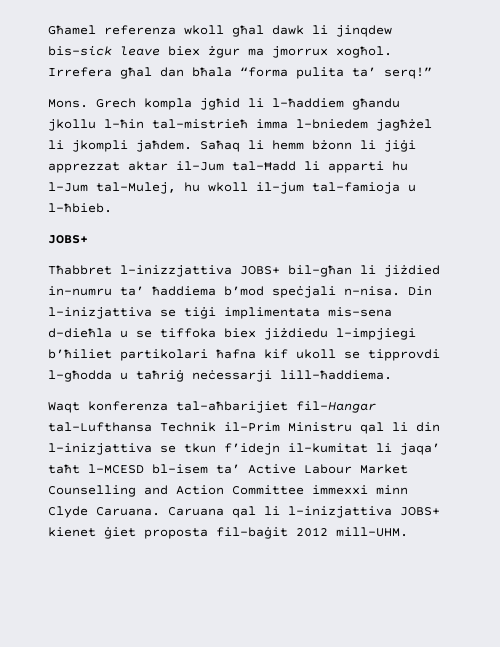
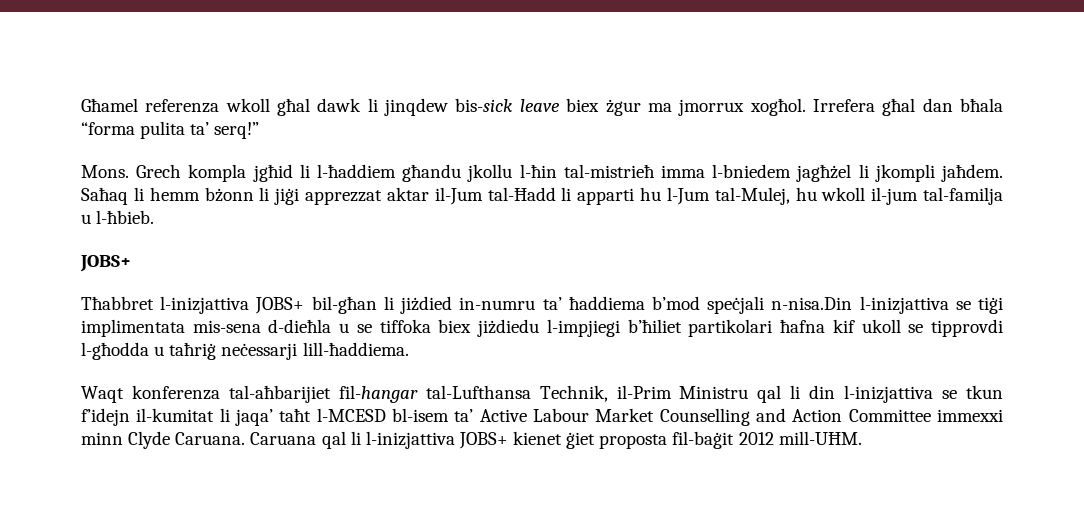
- Saħaq li hemm bżonn li jiġi apprezzat aktar il-Jum tal-Ħadd li apparti hu l-Jum tal-Mulej, hu wkoll il-jum tal-famioja u l-ħbieb.
+ Saħaq li hemm bżonn li jiġi apprezzat aktar il-Jum tal-Ħadd li apparti hu l-Jum tal-Mulej, hu wkoll il-jum tal-familja u l-ħbieb.
- Tħabbret l-inizzjattiva JOBS+ bil-għan li jiżdied in-numru ta’ ħaddiema b’mod speċjali n-nisa. Din l-inizjattiva se tiġi implimentata mis-sena d-dieħla u se tiffoka biex jiżdiedu l-impjiegi b’ħiliet partikolari ħafna kif ukoll se tipprovdi l-għodda u taħriġ neċessarji lill-ħaddiema.
+ Tħabbret l-inizjattiva JOBS+ bil-għan li jiżdied in-numru ta’ ħaddiema b’mod speċjali n-nisa.Din l-inizjattiva se tiġi implimentata mis-sena d-dieħla u se tiffoka biex jiżdiedu l-impjiegi b’ħiliet partikolari ħafna kif ukoll se tipprovdi l-għodda u taħriġ neċessarji lill-ħaddiema.
- Waqt konferenza tal-aħbarijiet fil-Hangar tal-Lufthansa Technik il-Prim Ministru qal li din l-inizjattiva se tkun f’idejn il-kumitat li jaqa’ taħt l-MCESD bl-isem ta’ Active Labour Market Counselling and Action Committee immexxi minn Clyde Caruana.
+ Waqt konferenza tal-aħbarijiet fil-hangar tal-Lufthansa Technik, il-Prim Ministru qal li din l-inizjattiva se tkun f’idejn il-kumitat li jaqa’ taħt l-MCESD bl-isem ta’ Active Labour Market Counselling and Action Committee immexxi minn Clyde Caruana.
- Caruana qal li l-inizjattiva JOBS+ kienet ġiet proposta fil-baġit 2012 mill-UHM.
+ Caruana qal li l-inizjattiva JOBS+ kienet ġiet proposta fil-baġit 2012 mill-UĦM.

